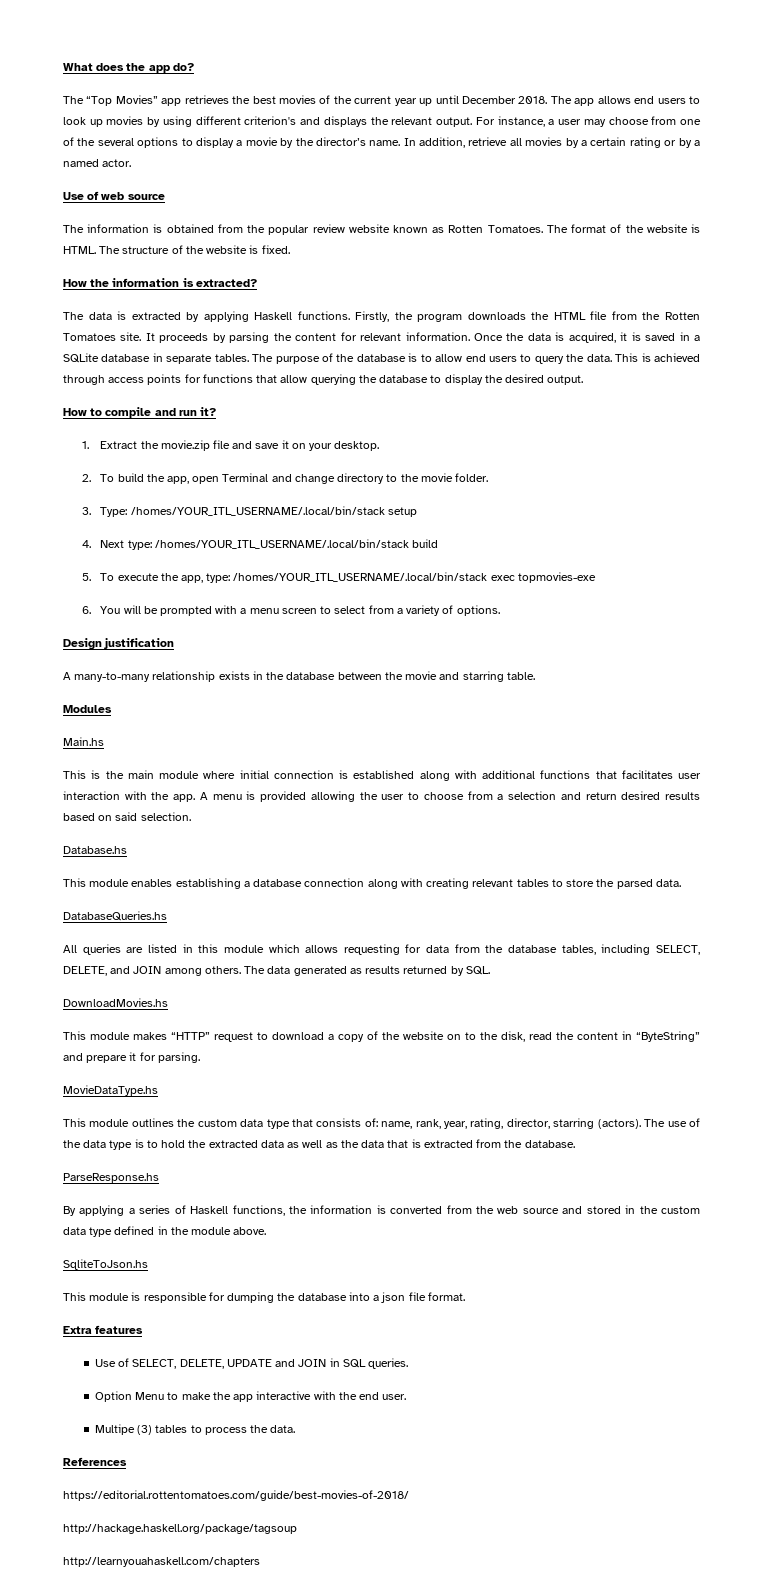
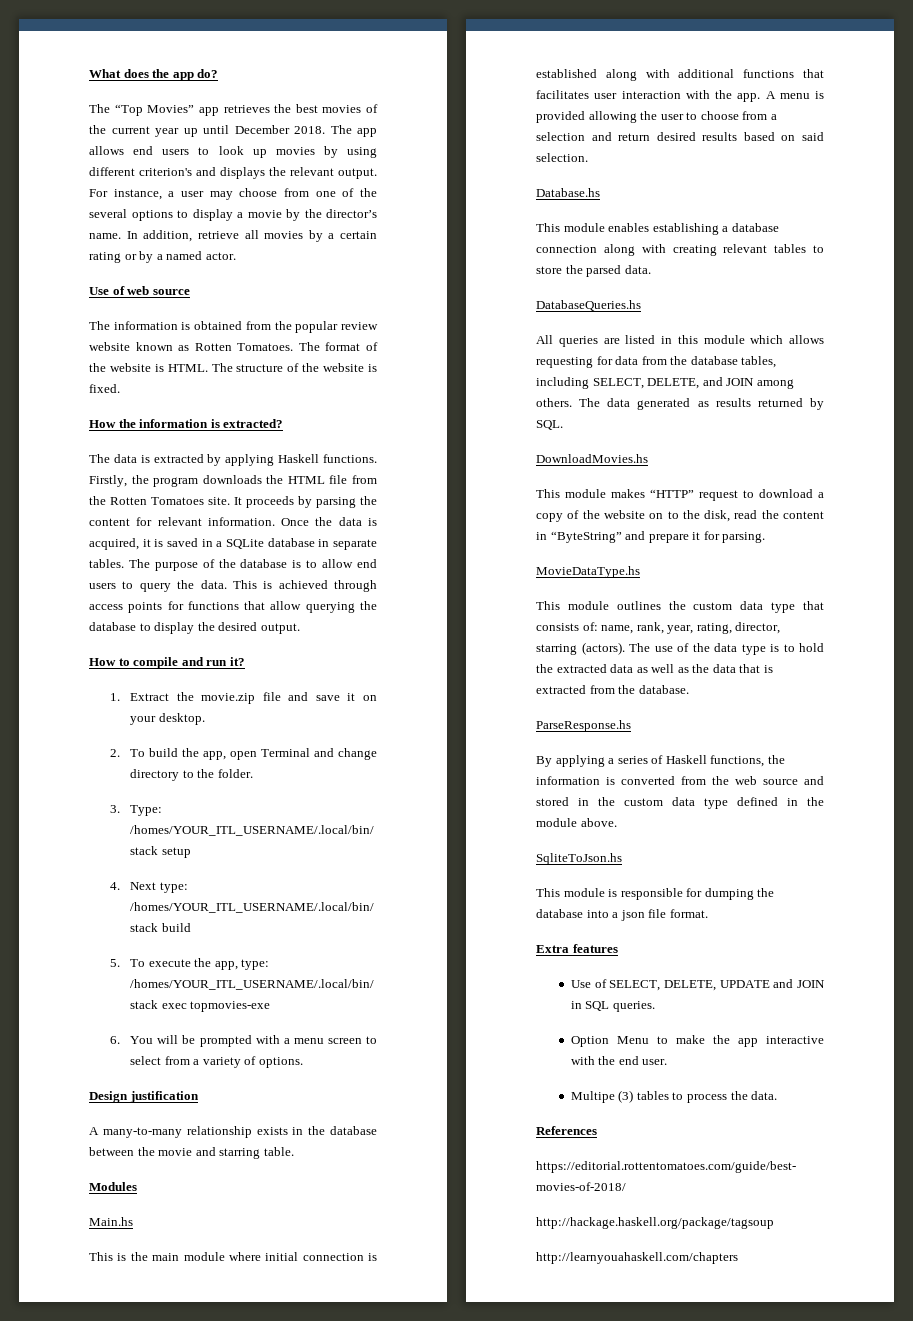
- 2. To build the app, open Terminal and change directory to the movie folder.
+ 2. To build the app, open Terminal and change directory to the folder.

